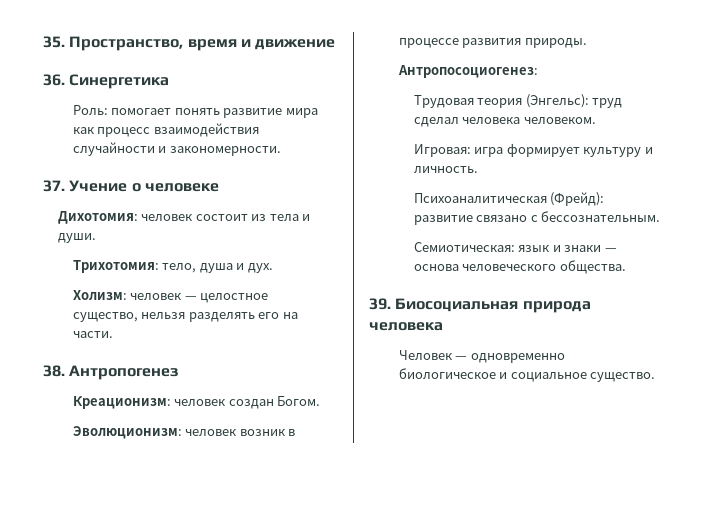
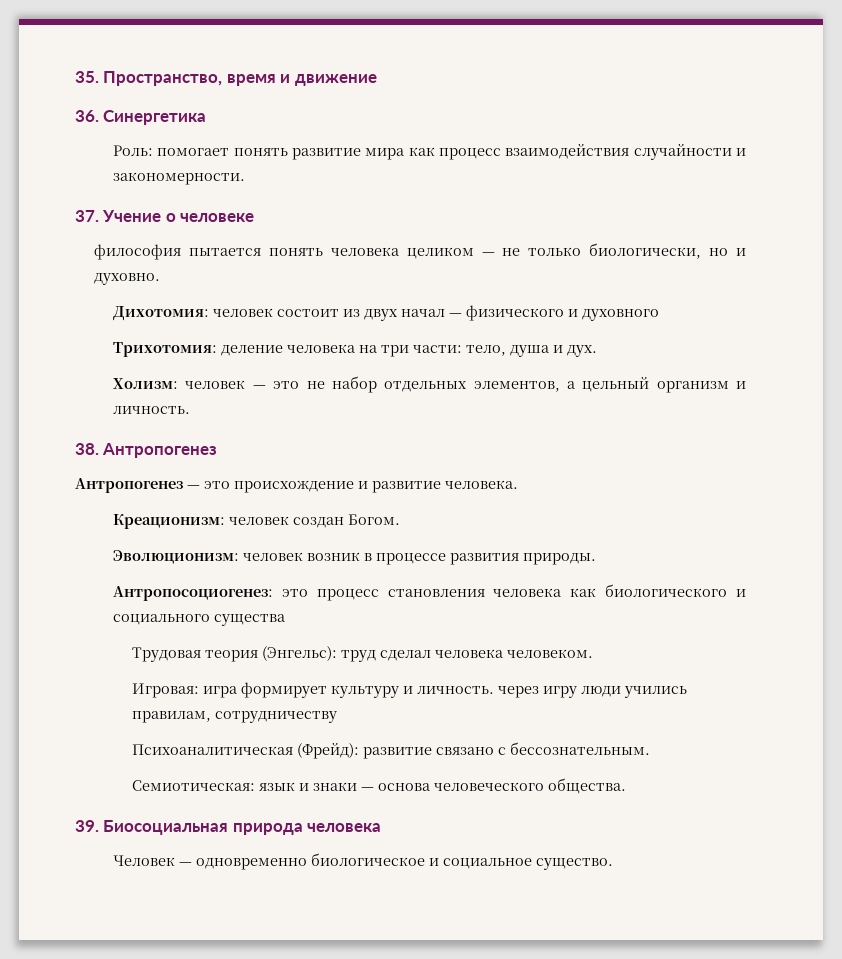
- Дихотомия: человек состоит из тела и души.
- Трихотомия: тело, душа и дух.
+ философия пытается понять человека целиком — не только биологически, но и духовно.
+ Дихотомия: человек состоит из двух начал — физического и духовного
+ Трихотомия: деление человека на три части: тело, душа и дух.
- Холизм: человек — целостное существо, нельзя разделять его на части.
+ Холизм: человек — это не набор отдельных элементов, а цельный организм и личность.
  38. Антропогенез
+ Антропогенез — это происхождение и развитие человека.
- Антропосоциогенез:
+ Антропосоциогенез: это процесс становления человека как биологического и социального существа
- Игровая: игра формирует культуру и личность.
+ Игровая: игра формирует культуру и личность. через игру люди учились правилам, сотрудничеству

